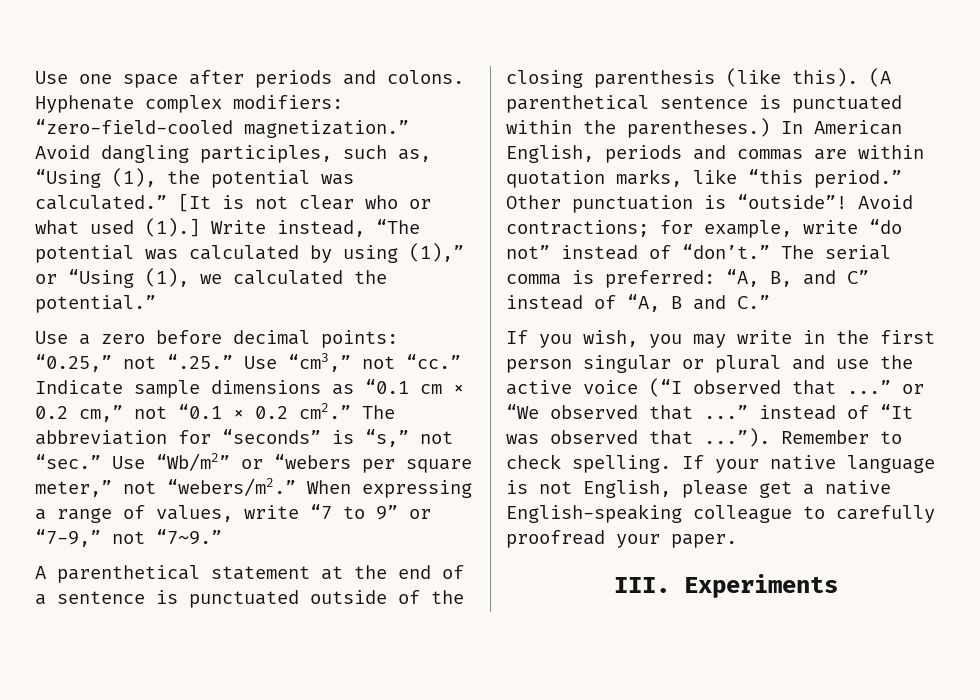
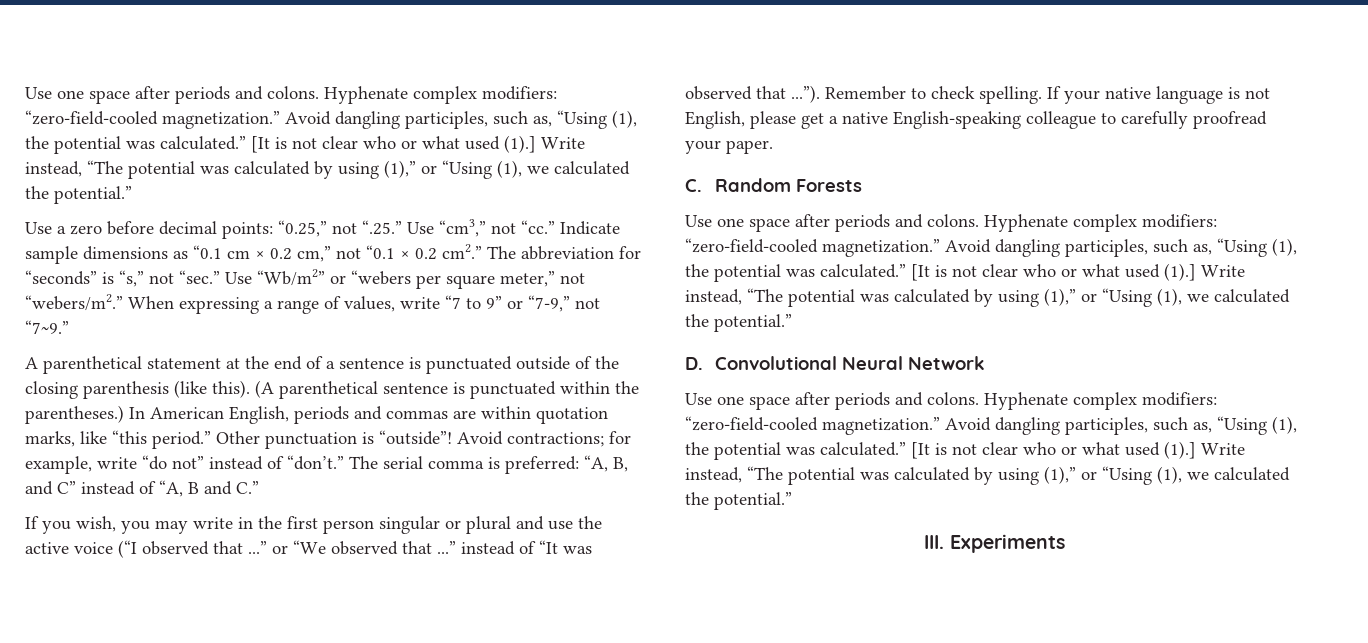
+ C. Random Forests
+ Use one space after periods and colons. Hyphenate complex modifiers: “zero-field-cooled magnetization.” Avoid dangling participles, such as, “Using (1), the potential was calculated.” [It is not clear who or what used (1).] Write instead, “The potential was calculated by using (1),” or “Using (1), we calculated the potential.”
+ D. Convolutional Neural Network
+ Use one space after periods and colons. Hyphenate complex modifiers: “zero-field-cooled magnetization.” Avoid dangling participles, such as, “Using (1), the potential was calculated.” [It is not clear who or what used (1).] Write instead, “The potential was calculated by using (1),” or “Using (1), we calculated the potential.”

